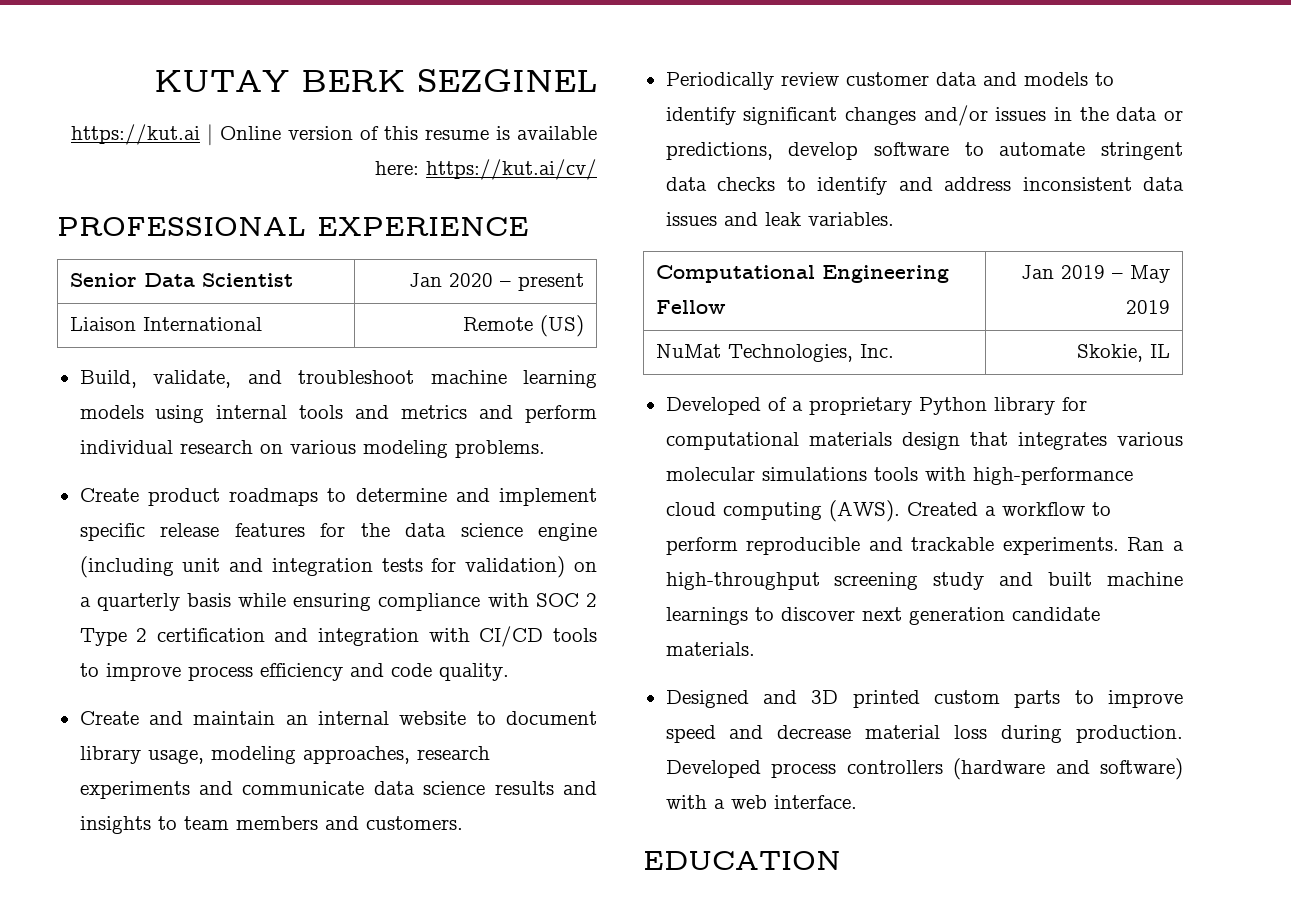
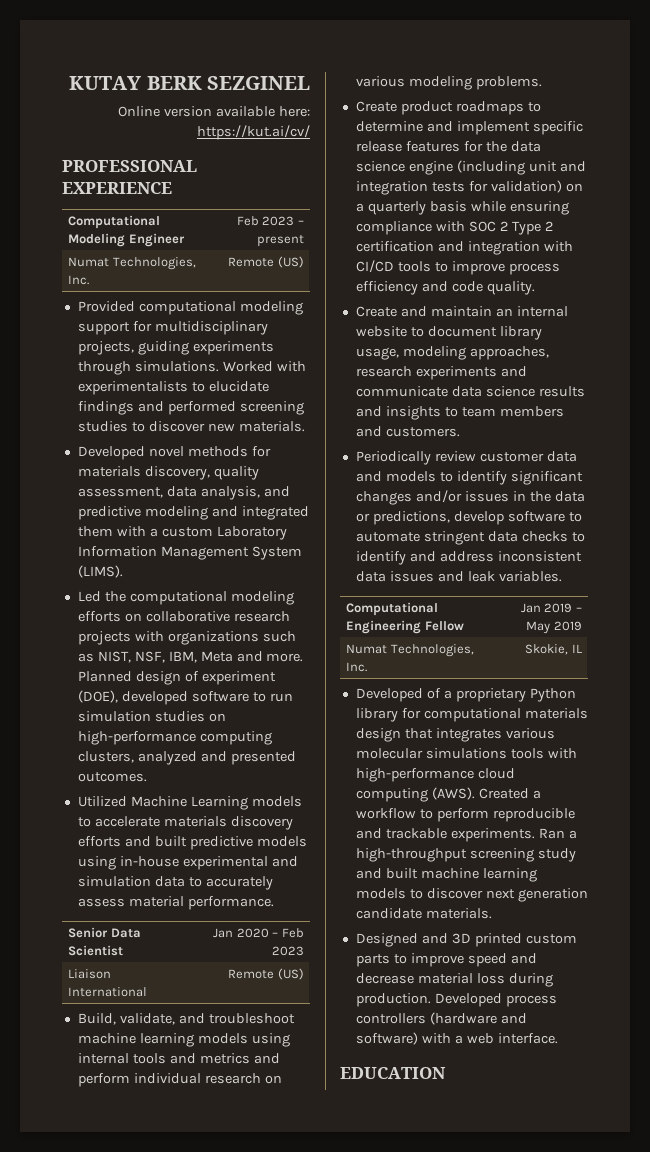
- https://kut.ai | Online version of this resume is available here: https://kut.ai/cv/
+ Online version available here: https://kut.ai/cv/
+ Computational Modeling Engineer | Feb 2023 – present
+ Numat Technologies, Inc. | Remote (US)
+ Provided computational modeling support for multidisciplinary projects, guiding experiments through simulations. Worked with experimentalists to elucidate findings and performed screening studies to discover new materials.
+ Developed novel methods for materials discovery, quality assessment, data analysis, and predictive modeling and integrated them with a custom Laboratory Information Management System (LIMS).
+ Led the computational modeling efforts on collaborative research projects with organizations such as NIST, NSF, IBM, Meta and more. Planned design of experiment (DOE), developed software to run simulation studies on high-performance computing clusters, analyzed and presented outcomes.
+ Utilized Machine Learning models to accelerate materials discovery efforts and built predictive models using in-house experimental and simulation data to accurately assess material performance.
- Senior Data Scientist | Jan 2020 – present
+ Senior Data Scientist | Jan 2020 – Feb 2023
- NuMat Technologies, Inc. | Skokie, IL
+ Numat Technologies, Inc. | Skokie, IL
- Ran a high-throughput screening study and built machine learnings to discover next generation candidate materials.
+ Ran a high-throughput screening study and built machine learning models to discover next generation candidate materials.

